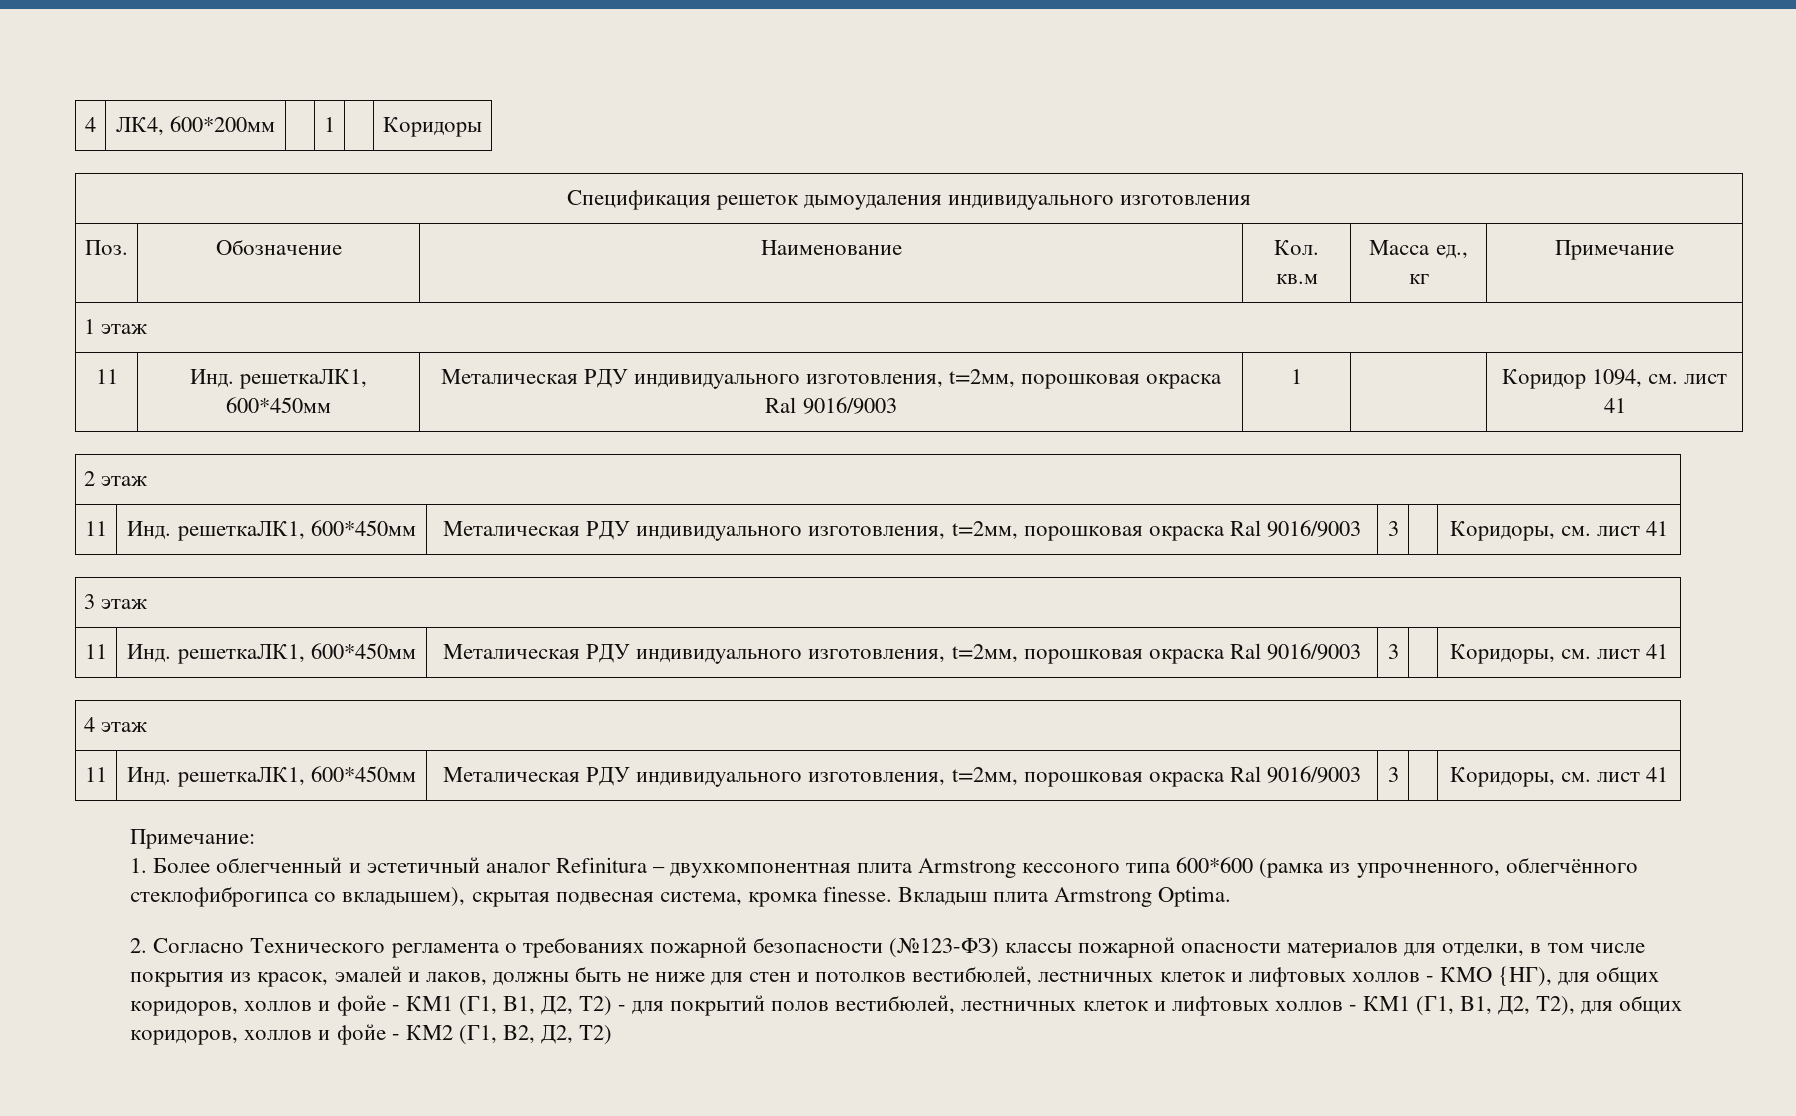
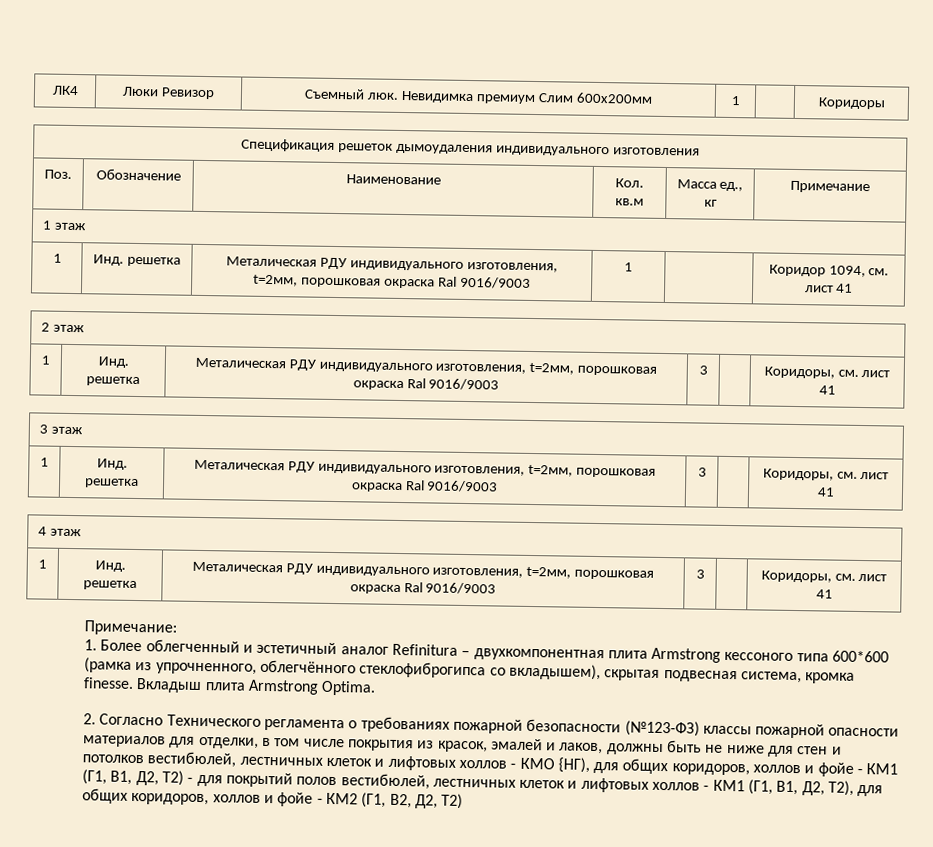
- 4 | ЛК4, 600*200мм | | 1 | | Коридоры
+ ЛК4 | Люки Ревизор | Съемный люк. Невидимка премиум Слим 600х200мм | 1 | | Коридоры
- 11 | Инд. решеткаЛК1, 600*450мм | Металическая РДУ индивидуального изготовления, t=2мм, порошковая окраска Ral 9016/9003 | 1 | | Коридор 1094, см. лист 41
+ 1 | Инд. решетка | Металическая РДУ индивидуального изготовления, t=2мм, порошковая окраска Ral 9016/9003 | 1 | | Коридор 1094, см. лист 41
  2 этаж
- 11 | Инд. решеткаЛК1, 600*450мм | Металическая РДУ индивидуального изготовления, t=2мм, порошковая окраска Ral 9016/9003 | 3 | | Коридоры, см. лист 41
+ 1 | Инд. решетка | Металическая РДУ индивидуального изготовления, t=2мм, порошковая окраска Ral 9016/9003 | 3 | | Коридоры, см. лист 41
  3 этаж
- 11 | Инд. решеткаЛК1, 600*450мм | Металическая РДУ индивидуального изготовления, t=2мм, порошковая окраска Ral 9016/9003 | 3 | | Коридоры, см. лист 41
+ 1 | Инд. решетка | Металическая РДУ индивидуального изготовления, t=2мм, порошковая окраска Ral 9016/9003 | 3 | | Коридоры, см. лист 41
  4 этаж
- 11 | Инд. решеткаЛК1, 600*450мм | Металическая РДУ индивидуального изготовления, t=2мм, порошковая окраска Ral 9016/9003 | 3 | | Коридоры, см. лист 41
+ 1 | Инд. решетка | Металическая РДУ индивидуального изготовления, t=2мм, порошковая окраска Ral 9016/9003 | 3 | | Коридоры, см. лист 41

